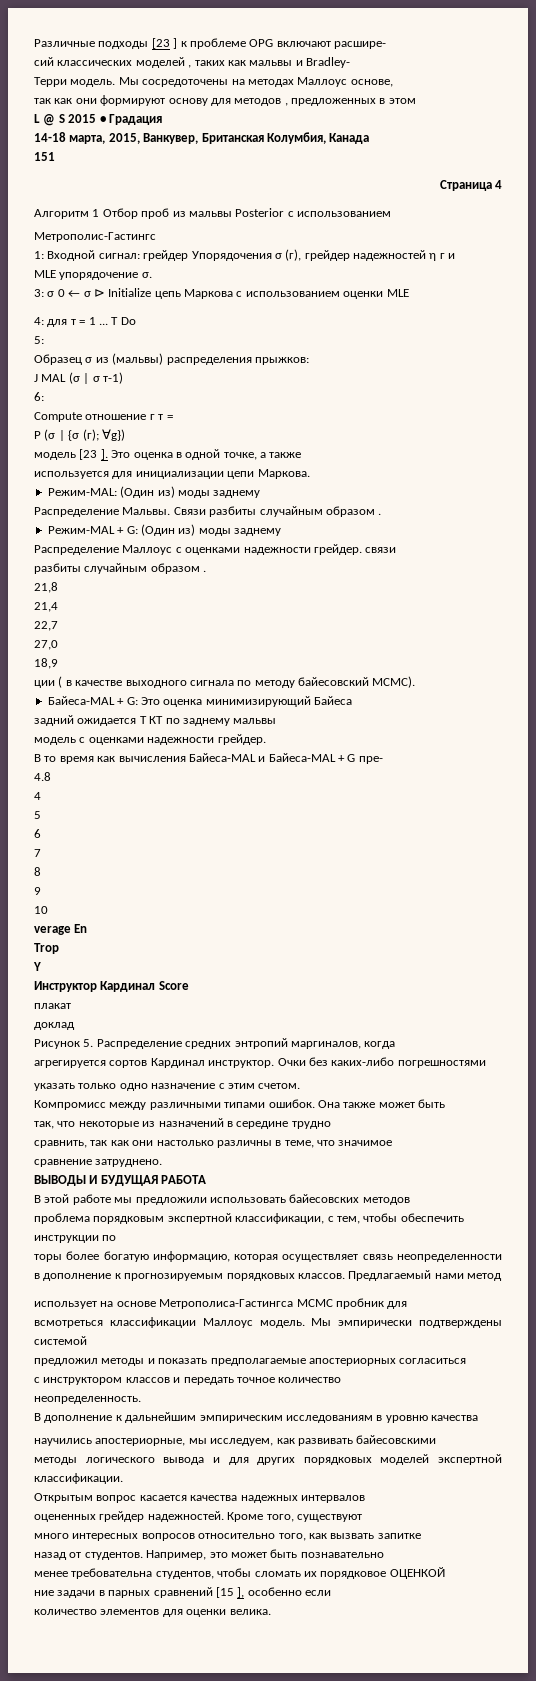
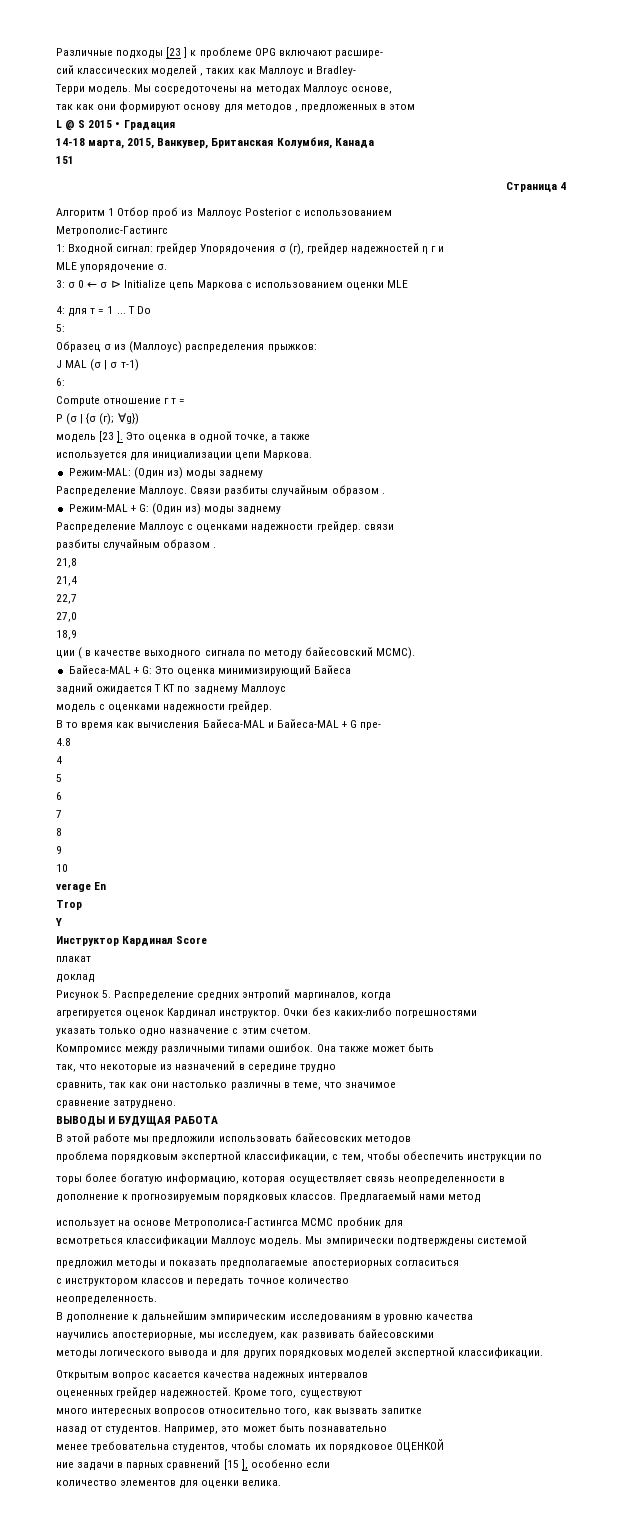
- сий классических моделей , таких как мальвы и Bradley-
+ сий классических моделей , таких как Маллоус и Bradley-
- Алгоритм 1 Отбор проб из мальвы Posterior с использованием
+ Алгоритм 1 Отбор проб из Маллоус Posterior с использованием
- Образец σ из (мальвы) распределения прыжков:
+ Образец σ из (Маллоус) распределения прыжков:
- Распределение Мальвы.
+ Распределение Маллоус.
- задний ожидается Т КТ по заднему мальвы
+ задний ожидается Т КТ по заднему Маллоус
- агрегируется сортов Кардинал инструктор.
+ агрегируется оценок Кардинал инструктор.

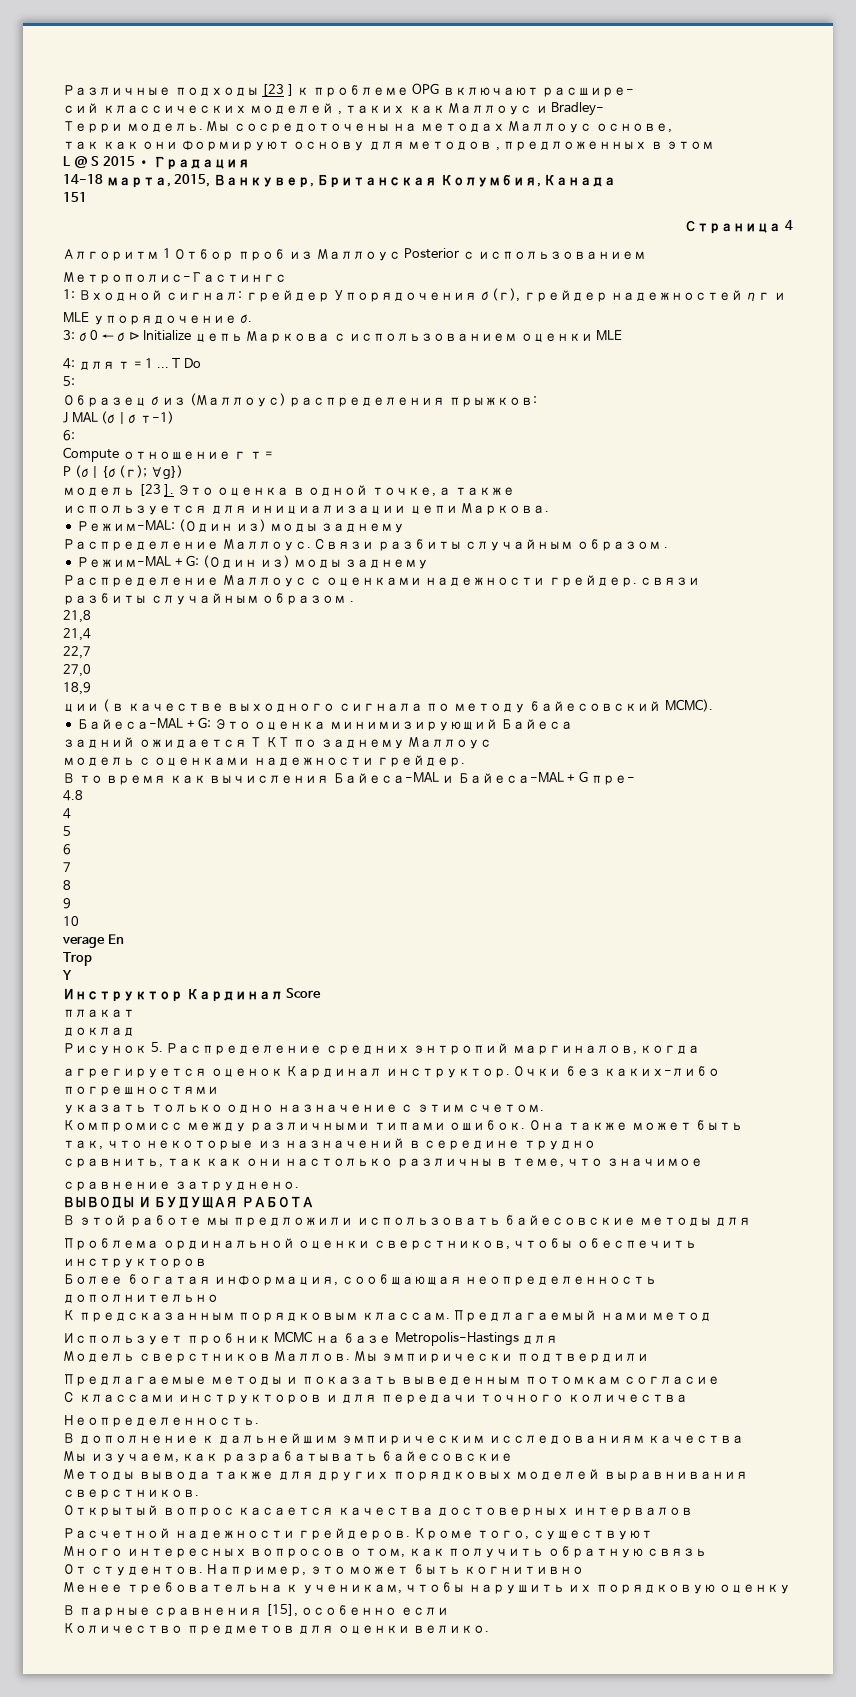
- В этой работе мы предложили использовать байесовских методов
- проблема порядковым экспертной классификации, с тем, чтобы обеспечить инструкции по
- торы более богатую информацию, которая осуществляет связь неопределенности в дополнение к прогнозируемым порядковых классов. Предлагаемый нами метод
- использует на основе Метрополиса-Гастингса MCMC пробник для
- всмотреться классификации Маллоус модель. Мы эмпирически подтверждены системой
- предложил методы и показать предполагаемые апостериорных согласиться
- с инструктором классов и передать точное количество
- неопределенность.
+ В этой работе мы предложили использовать байесовские методы для
+ Проблема ординальной оценки сверстников, чтобы обеспечить инструкторов
+ Более богатая информация, сообщающая неопределенность дополнительно
+ К предсказанным порядковым классам. Предлагаемый нами метод
+ Использует пробник MCMC на базе Metropolis-Hastings для
+ Модель сверстников Маллов. Мы эмпирически подтвердили
+ Предлагаемые методы и показать выведенным потомкам согласие
+ С классами инструкторов и для передачи точного количества
+ Неопределенность.
- В дополнение к дальнейшим эмпирическим исследованиям в уровню качества
+ В дополнение к дальнейшим эмпирическим исследованиям качества
- научились апостериорные, мы исследуем, как развивать байесовскими
- методы логического вывода и для других порядковых моделей экспертной классификации.
- Открытым вопрос касается качества надежных интервалов
+ Мы изучаем, как разрабатывать байесовские
+ Методы вывода также для других порядковых моделей выравнивания сверстников.
+ Открытый вопрос касается качества достоверных интервалов
- оцененных грейдер надежностей.
+ Расчетной надежности грейдеров.
- много интересных вопросов относительно того, как вызвать запитке
- назад от студентов.
+ Много интересных вопросов о том, как получить обратную связь
+ От студентов.
- Например, это может быть познавательно
- менее требовательна студентов, чтобы сломать их порядковое ОЦЕНКОЙ
- ние задачи в парных сравнений [15 ], особенно если
+ Например, это может быть когнитивно
+ Менее требовательна к ученикам, чтобы нарушить их порядковую оценку
+ В парные сравнения [15], особенно если
- количество элементов для оценки велика.
+ Количество предметов для оценки велико.

